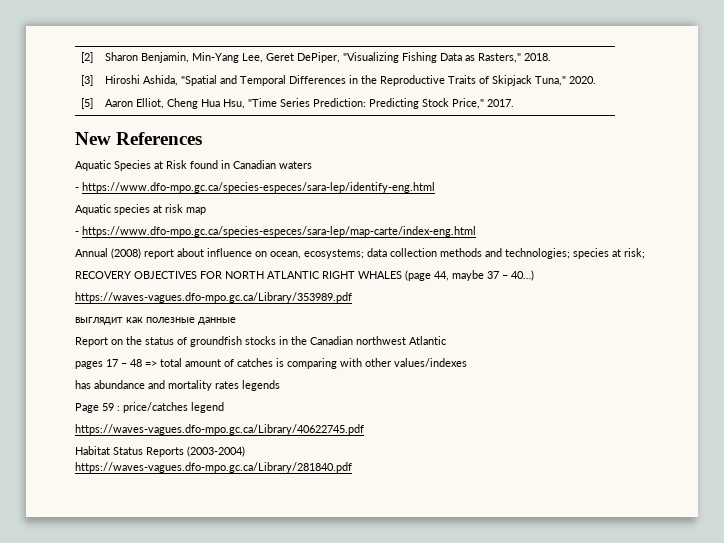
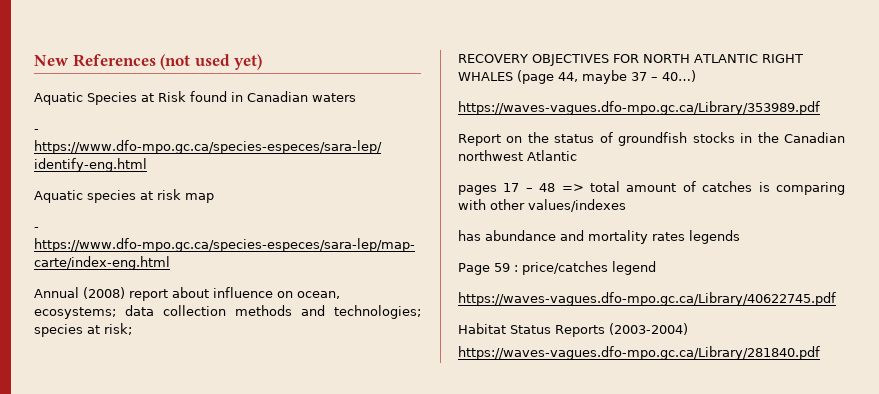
- [2] | Sharon Benjamin, Min-Yang Lee, Geret DePiper, "Visualizing Fishing Data as Rasters," 2018.
- [3] | Hiroshi Ashida, "Spatial and Temporal Differences in the Reproductive Traits of Skipjack Tuna," 2020.
- [5] | Aaron Elliot, Cheng Hua Hsu, "Time Series Prediction: Predicting Stock Price," 2017.
- New References
+ New References (not used yet)
- выглядит как полезные данные

